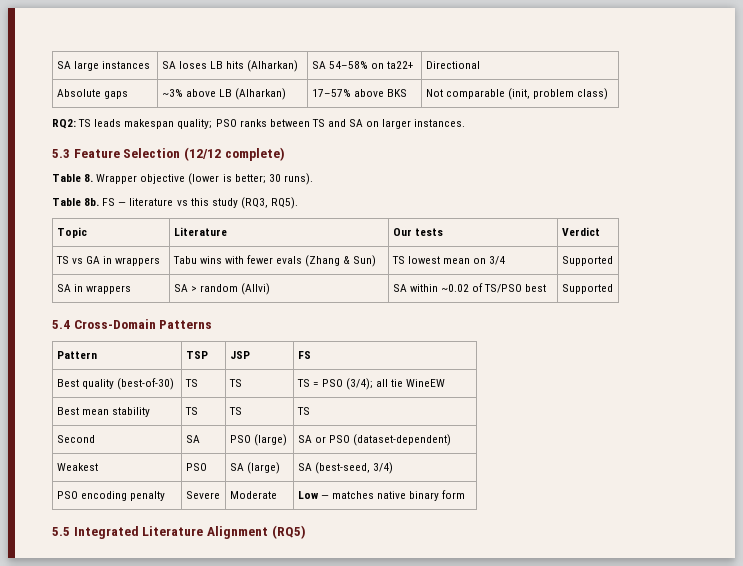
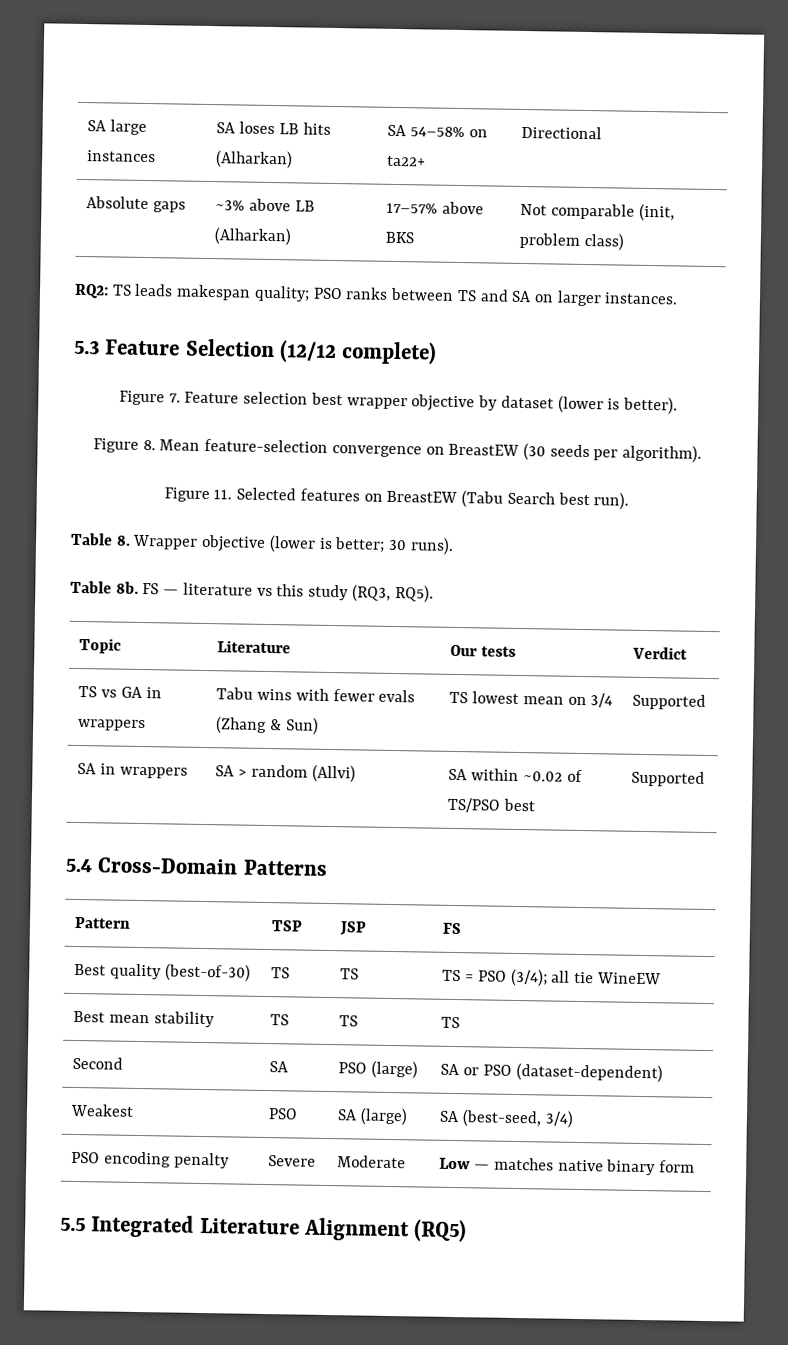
+ Figure 7. Feature selection best wrapper objective by dataset (lower is better).
+ Figure 8. Mean feature-selection convergence on BreastEW (30 seeds per algorithm).
+ Figure 11. Selected features on BreastEW (Tabu Search best run).

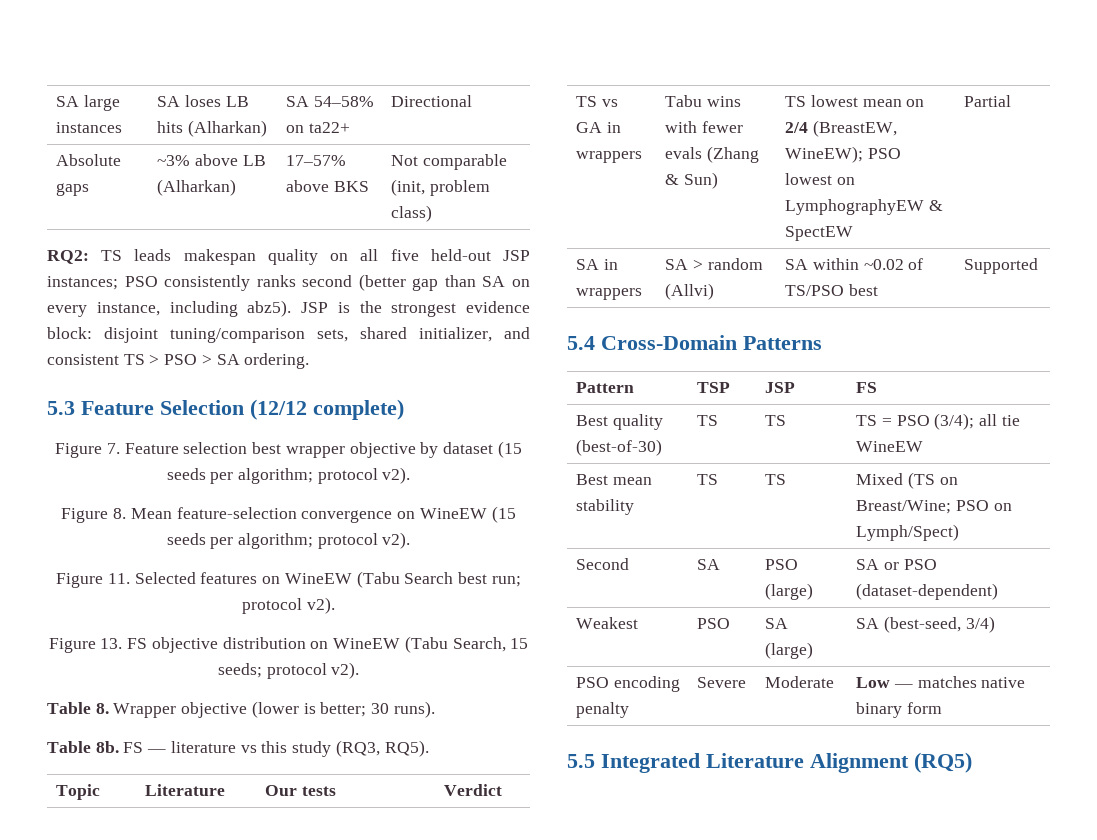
- RQ2: TS leads makespan quality; PSO ranks between TS and SA on larger instances.
+ RQ2: TS leads makespan quality on all five held-out JSP instances; PSO consistently ranks second (better gap than SA on every instance, including abz5). JSP is the strongest evidence block: disjoint tuning/comparison sets, shared initializer, and consistent TS > PSO > SA ordering.
- Figure 7. Feature selection best wrapper objective by dataset (lower is better).
+ Figure 7. Feature selection best wrapper objective by dataset (15 seeds per algorithm; protocol v2).
- Figure 8. Mean feature-selection convergence on BreastEW (30 seeds per algorithm).
+ Figure 8. Mean feature-selection convergence on WineEW (15 seeds per algorithm; protocol v2).
- Figure 11. Selected features on BreastEW (Tabu Search best run).
+ Figure 11. Selected features on WineEW (Tabu Search best run; protocol v2).
+ Figure 13. FS objective distribution on WineEW (Tabu Search, 15 seeds; protocol v2).
- TS vs GA in wrappers | Tabu wins with fewer evals (Zhang & Sun) | TS lowest mean on 3/4 | Supported
+ TS vs GA in wrappers | Tabu wins with fewer evals (Zhang & Sun) | TS lowest mean on 2/4 (BreastEW, WineEW); PSO lowest on LymphographyEW & SpectEW | Partial
- Best mean stability | TS | TS | TS
+ Best mean stability | TS | TS | Mixed (TS on Breast/Wine; PSO on Lymph/Spect)

